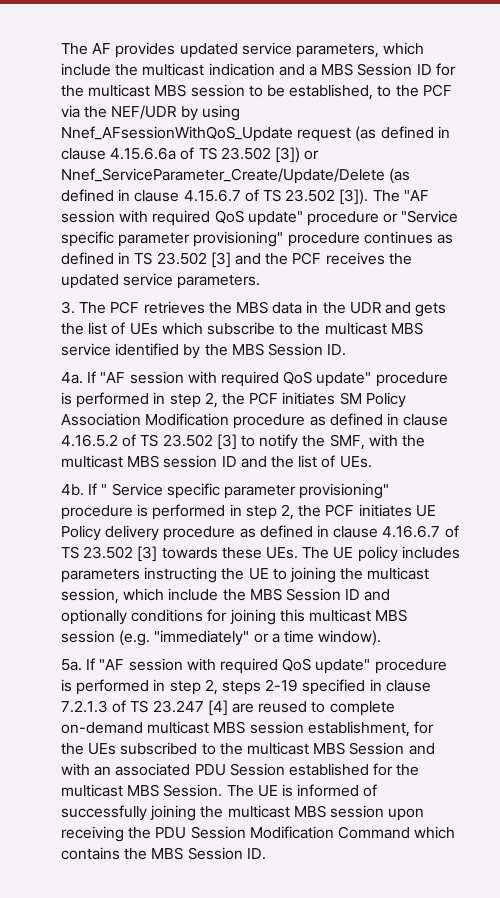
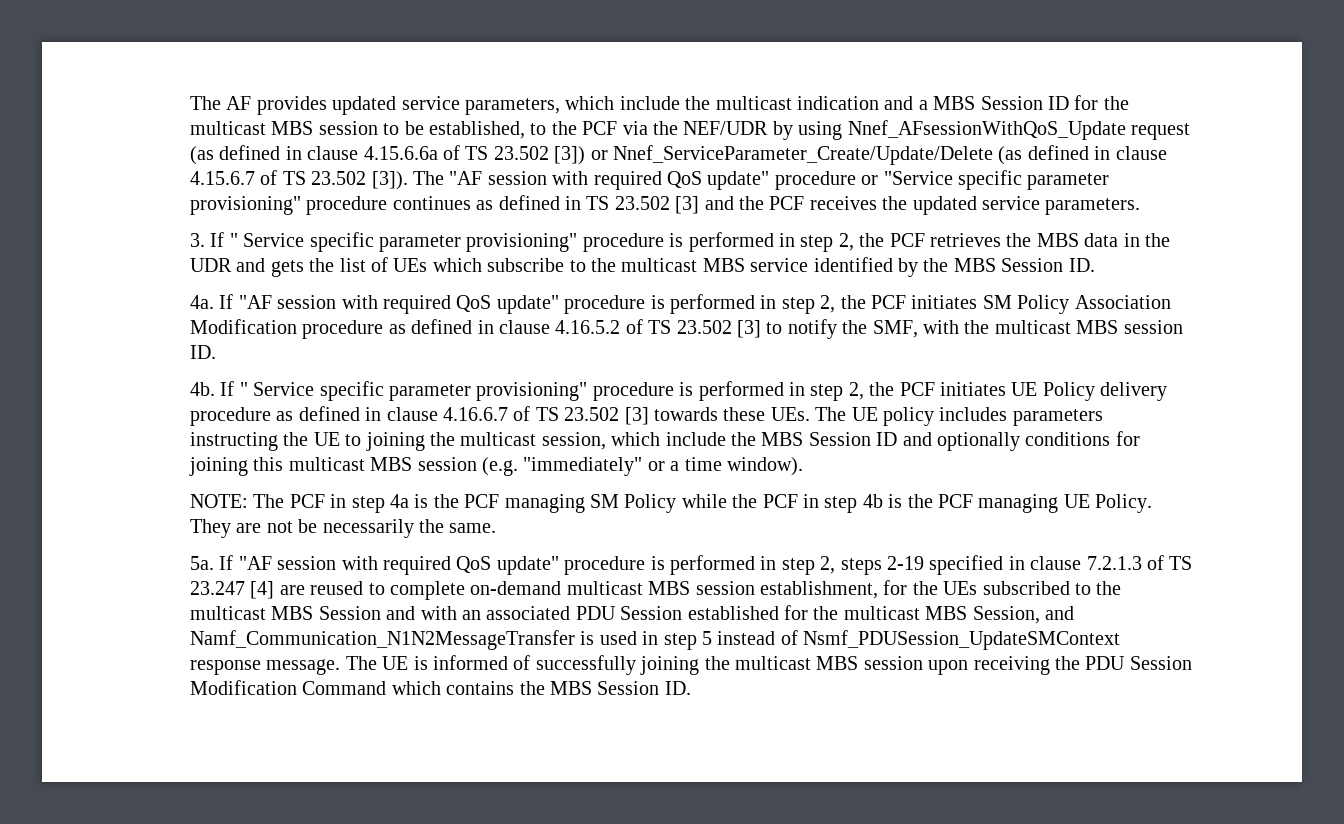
- 3. The PCF retrieves the MBS data in the UDR and gets the list of UEs which subscribe to the multicast MBS service identified by the MBS Session ID.
+ 3. If " Service specific parameter provisioning" procedure is performed in step 2, the PCF retrieves the MBS data in the UDR and gets the list of UEs which subscribe to the multicast MBS service identified by the MBS Session ID.
- If "AF session with required QoS update" procedure is performed in step 2, the PCF initiates SM Policy Association Modification procedure as defined in clause 4.16.5.2 of TS 23.502 [3] to notify the SMF, with the multicast MBS session ID and the list of UEs.
+ If "AF session with required QoS update" procedure is performed in step 2, the PCF initiates SM Policy Association Modification procedure as defined in clause 4.16.5.2 of TS 23.502 [3] to notify the SMF, with the multicast MBS session ID.
+ NOTE: The PCF in step 4a is the PCF managing SM Policy while the PCF in step 4b is the PCF managing UE Policy. They are not be necessarily the same.
- If "AF session with required QoS update" procedure is performed in step 2, steps 2-19 specified in clause 7.2.1.3 of TS 23.247 [4] are reused to complete on-demand multicast MBS session establishment, for the UEs subscribed to the multicast MBS Session and with an associated PDU Session established for the multicast MBS Session.
+ If "AF session with required QoS update" procedure is performed in step 2, steps 2-19 specified in clause 7.2.1.3 of TS 23.247 [4] are reused to complete on-demand multicast MBS session establishment, for the UEs subscribed to the multicast MBS Session and with an associated PDU Session established for the multicast MBS Session, and Namf_Communication_N1N2MessageTransfer is used in step 5 instead of Nsmf_PDUSession_UpdateSMContext response message.

